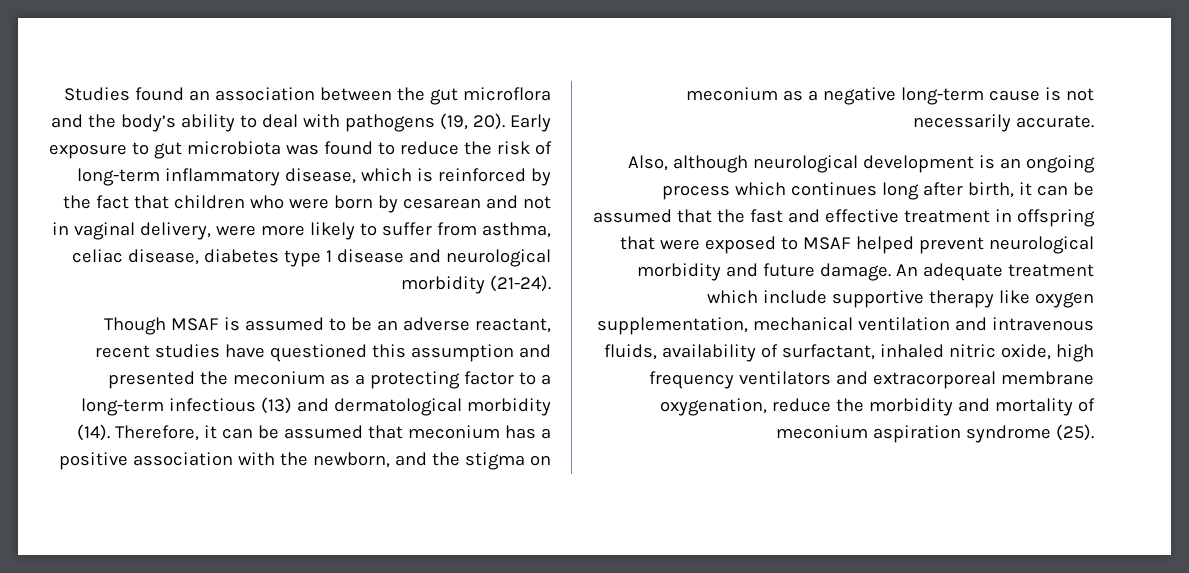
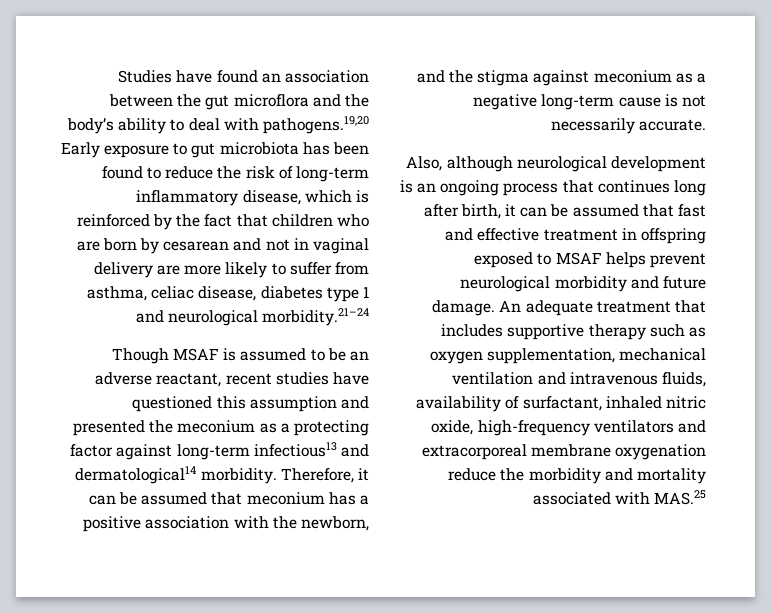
- Studies found an association between the gut microflora and the body’s ability to deal with pathogens (19, 20). Early exposure to gut microbiota was found to reduce the risk of long-term inflammatory disease, which is reinforced by the fact that children who were born by cesarean and not in vaginal delivery, were more likely to suffer from asthma, celiac disease, diabetes type 1 disease and neurological morbidity (21-24).
+ Studies have found an association between the gut microflora and the body’s ability to deal with pathogens.19,20 Early exposure to gut microbiota has been found to reduce the risk of long-term inflammatory disease, which is reinforced by the fact that children who are born by cesarean and not in vaginal delivery are more likely to suffer from asthma, celiac disease, diabetes type 1 and neurological morbidity.21–24
- Though MSAF is assumed to be an adverse reactant, recent studies have questioned this assumption and presented the meconium as a protecting factor to a long-term infectious (13) and dermatological morbidity (14).
+ Though MSAF is assumed to be an adverse reactant, recent studies have questioned this assumption and presented the meconium as a protecting factor against long-term infectious13 and dermatological14 morbidity.
- Therefore, it can be assumed that meconium has a positive association with the newborn, and the stigma on meconium as a negative long-term cause is not necessarily accurate.
+ Therefore, it can be assumed that meconium has a positive association with the newborn, and the stigma against meconium as a negative long-term cause is not necessarily accurate.
- Also, although neurological development is an ongoing process which continues long after birth, it can be assumed that the fast and effective treatment in offspring that were exposed to MSAF helped prevent neurological morbidity and future damage.
+ Also, although neurological development is an ongoing process that continues long after birth, it can be assumed that fast and effective treatment in offspring exposed to MSAF helps prevent neurological morbidity and future damage.
- An adequate treatment which include supportive therapy like oxygen supplementation, mechanical ventilation and intravenous fluids, availability of surfactant, inhaled nitric oxide, high frequency ventilators and extracorporeal membrane oxygenation, reduce the morbidity and mortality of meconium aspiration syndrome (25).
+ An adequate treatment that includes supportive therapy such as oxygen supplementation, mechanical ventilation and intravenous fluids, availability of surfactant, inhaled nitric oxide, high-frequency ventilators and extracorporeal membrane oxygenation reduce the morbidity and mortality associated with MAS.25

